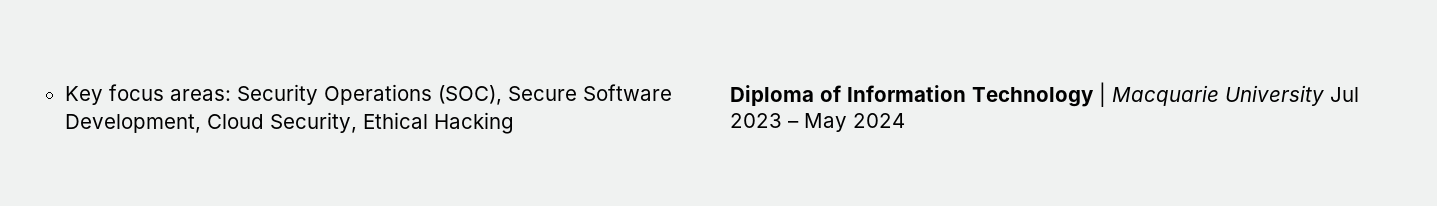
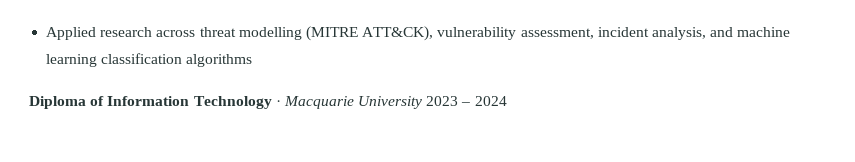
- Key focus areas: Security Operations (SOC), Secure Software Development, Cloud Security, Ethical Hacking
+ Applied research across threat modelling (MITRE ATT&CK), vulnerability assessment, incident analysis, and machine learning classification algorithms
- Diploma of Information Technology | Macquarie University Jul 2023 – May 2024
+ Diploma of Information Technology · Macquarie University 2023 – 2024

